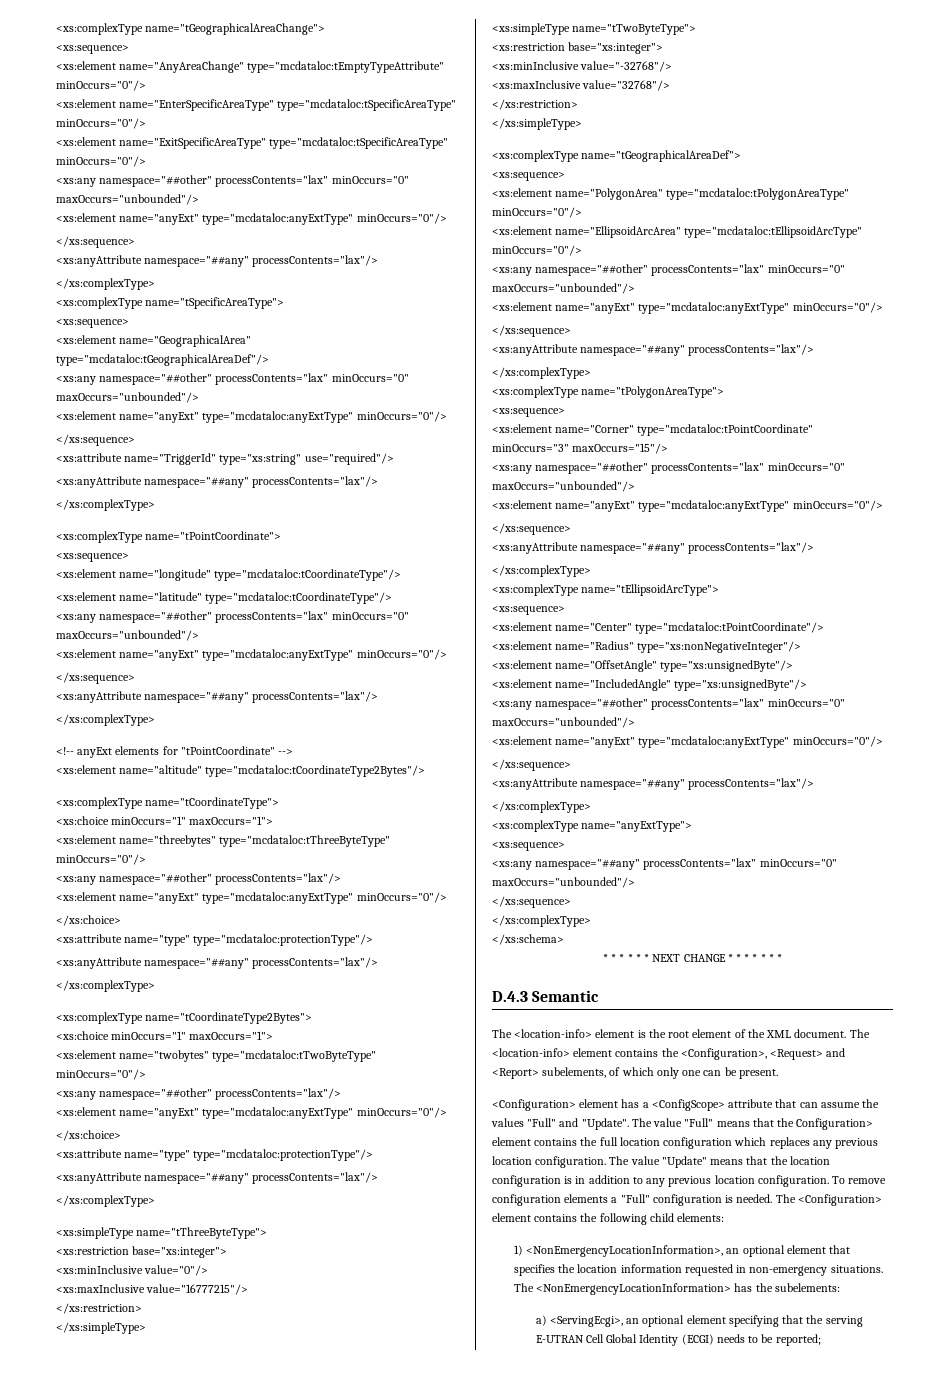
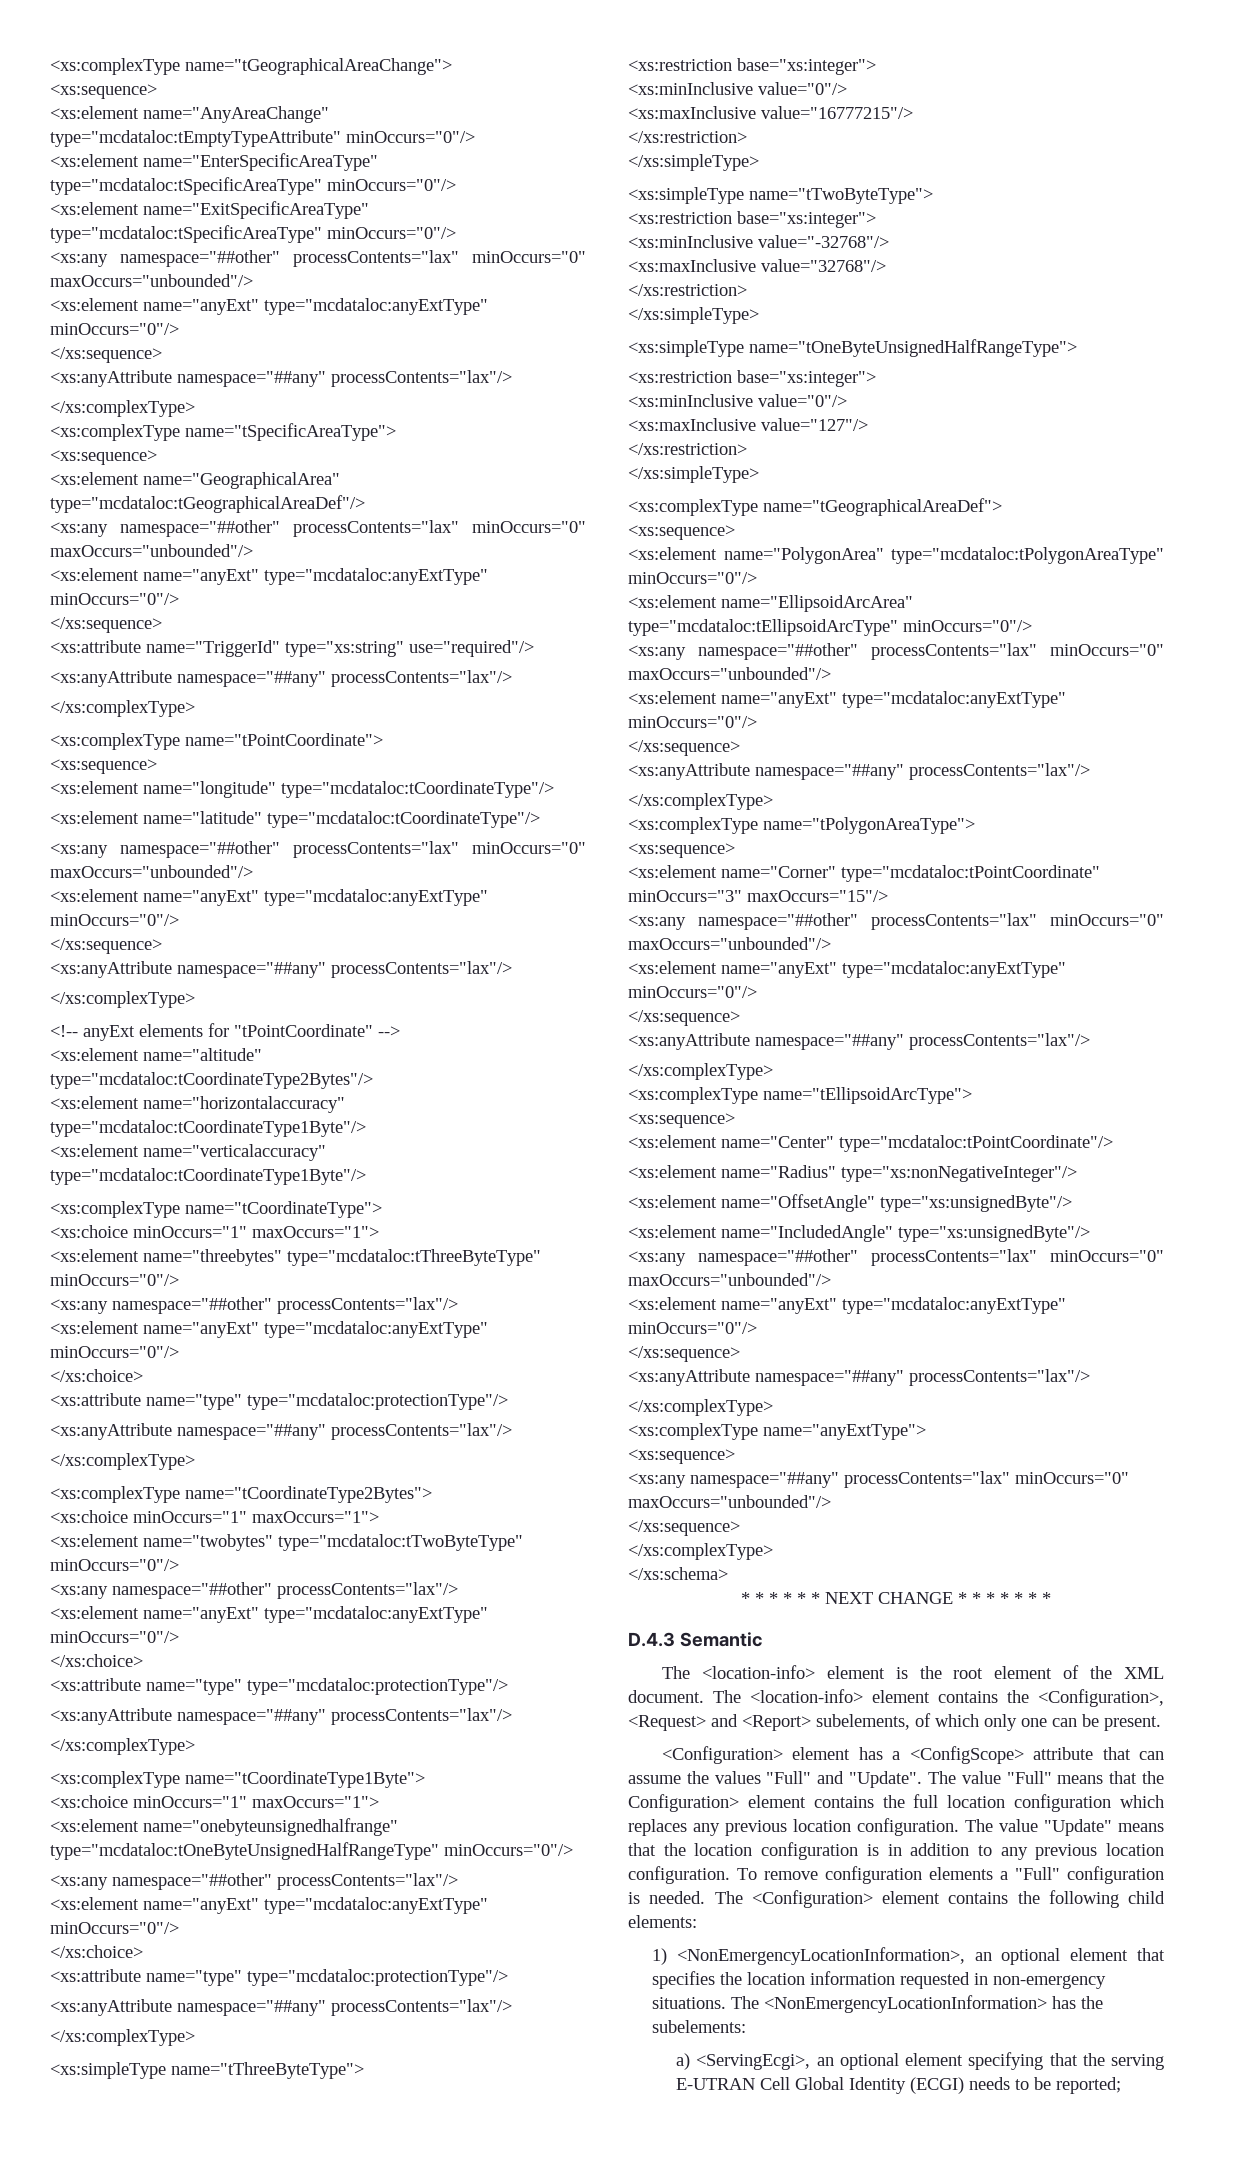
+ <xs:element name="horizontalaccuracy" type="mcdataloc:tCoordinateType1Byte"/>
+ <xs:element name="verticalaccuracy" type="mcdataloc:tCoordinateType1Byte"/>
+ <xs:complexType name="tCoordinateType1Byte">
+ <xs:choice minOccurs="1" maxOccurs="1">
+ <xs:element name="onebyteunsignedhalfrange" type="mcdataloc:tOneByteUnsignedHalfRangeType" minOccurs="0"/>
+ <xs:any namespace="##other" processContents="lax"/>
+ <xs:element name="anyExt" type="mcdataloc:anyExtType" minOccurs="0"/>
+ </xs:choice>
+ <xs:attribute name="type" type="mcdataloc:protectionType"/>
+ <xs:anyAttribute namespace="##any" processContents="lax"/>
+ </xs:complexType>
+ <xs:simpleType name="tOneByteUnsignedHalfRangeType">
+ <xs:restriction base="xs:integer">
+ <xs:minInclusive value="0"/>
+ <xs:maxInclusive value="127"/>
+ </xs:restriction>
+ </xs:simpleType>

